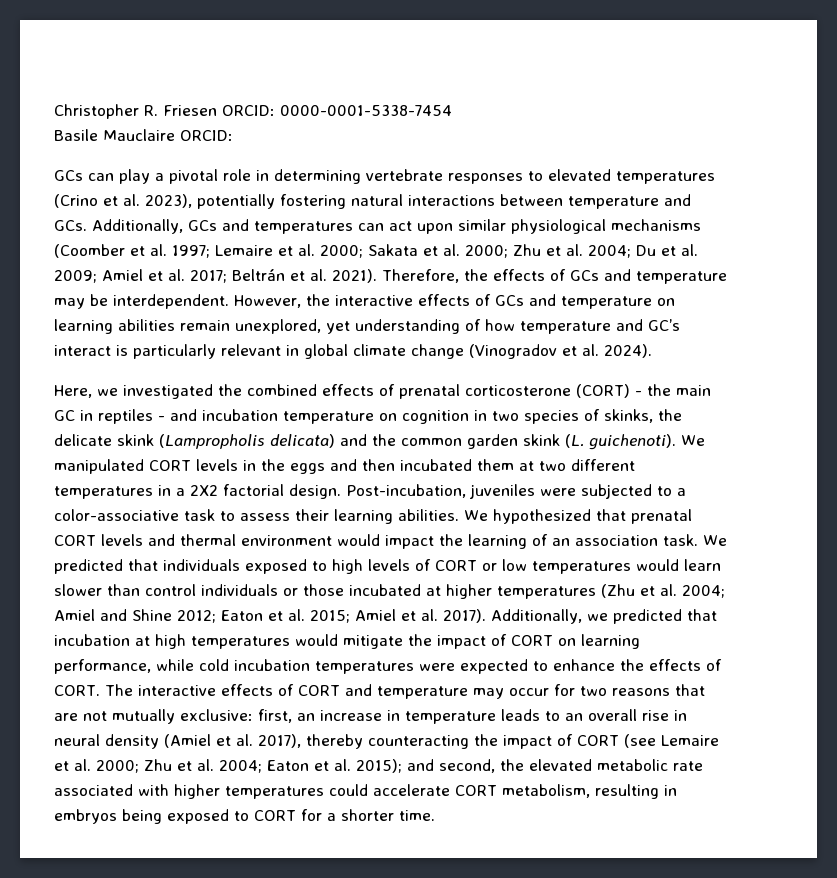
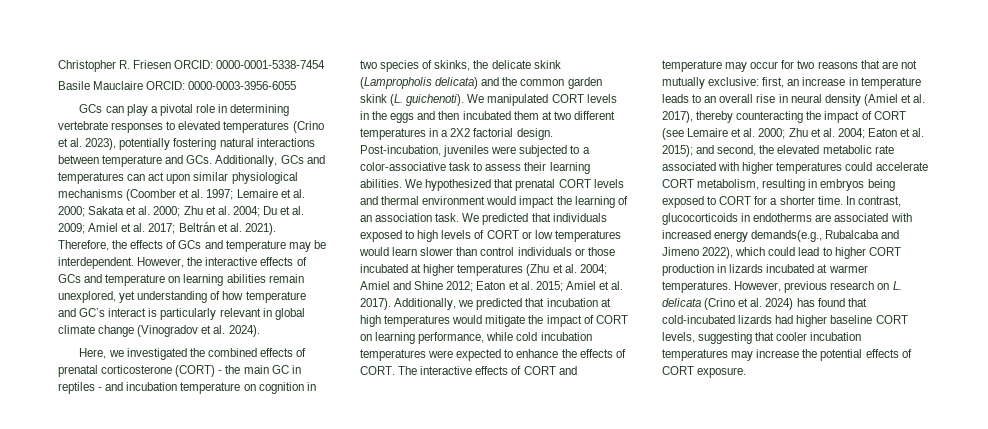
- Basile Mauclaire ORCID:
+ Basile Mauclaire ORCID: 0000-0003-3956-6055
+ In contrast, glucocorticoids in endotherms are associated with increased energy demands(e.g., Rubalcaba and Jimeno 2022), which could lead to higher CORT production in lizards incubated at warmer temperatures. However, previous research on L. delicata (Crino et al. 2024) has found that cold-incubated lizards had higher baseline CORT levels, suggesting that cooler incubation temperatures may increase the potential effects of CORT exposure.

